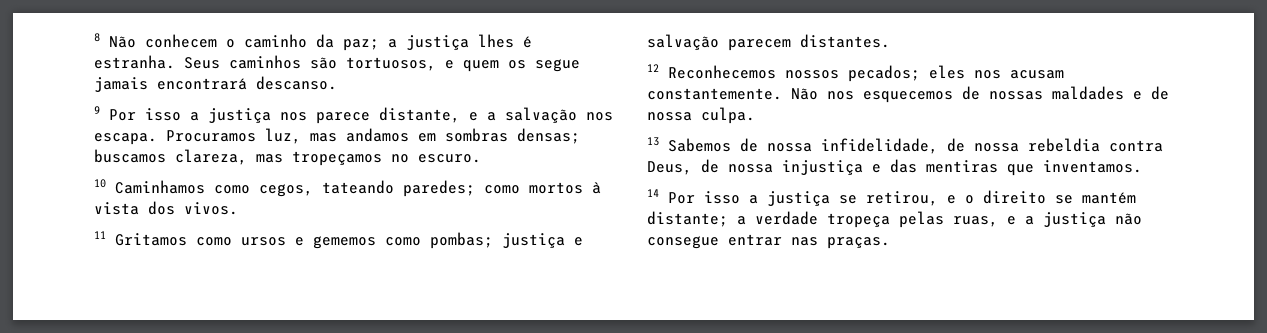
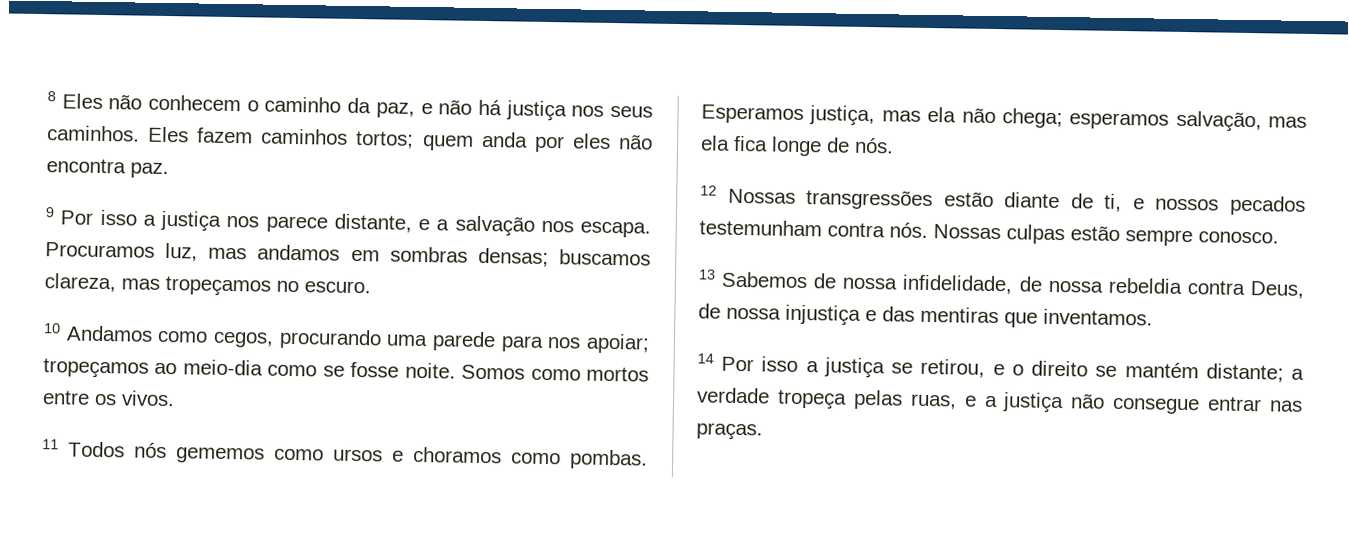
- 8 Não conhecem o caminho da paz; a justiça lhes é estranha. Seus caminhos são tortuosos, e quem os segue jamais encontrará descanso.
+ 8 Eles não conhecem o caminho da paz, e não há justiça nos seus caminhos. Eles fazem caminhos tortos; quem anda por eles não encontra paz.
- 10 Caminhamos como cegos, tateando paredes; como mortos à vista dos vivos.
- 11 Gritamos como ursos e gememos como pombas; justiça e salvação parecem distantes.
- 12 Reconhecemos nossos pecados; eles nos acusam constantemente. Não nos esquecemos de nossas maldades e de nossa culpa.
+ 10 Andamos como cegos, procurando uma parede para nos apoiar; tropeçamos ao meio-dia como se fosse noite. Somos como mortos entre os vivos.
+ 11 Todos nós gememos como ursos e choramos como pombas. Esperamos justiça, mas ela não chega; esperamos salvação, mas ela fica longe de nós.
+ 12 Nossas transgressões estão diante de ti, e nossos pecados testemunham contra nós. Nossas culpas estão sempre conosco.

